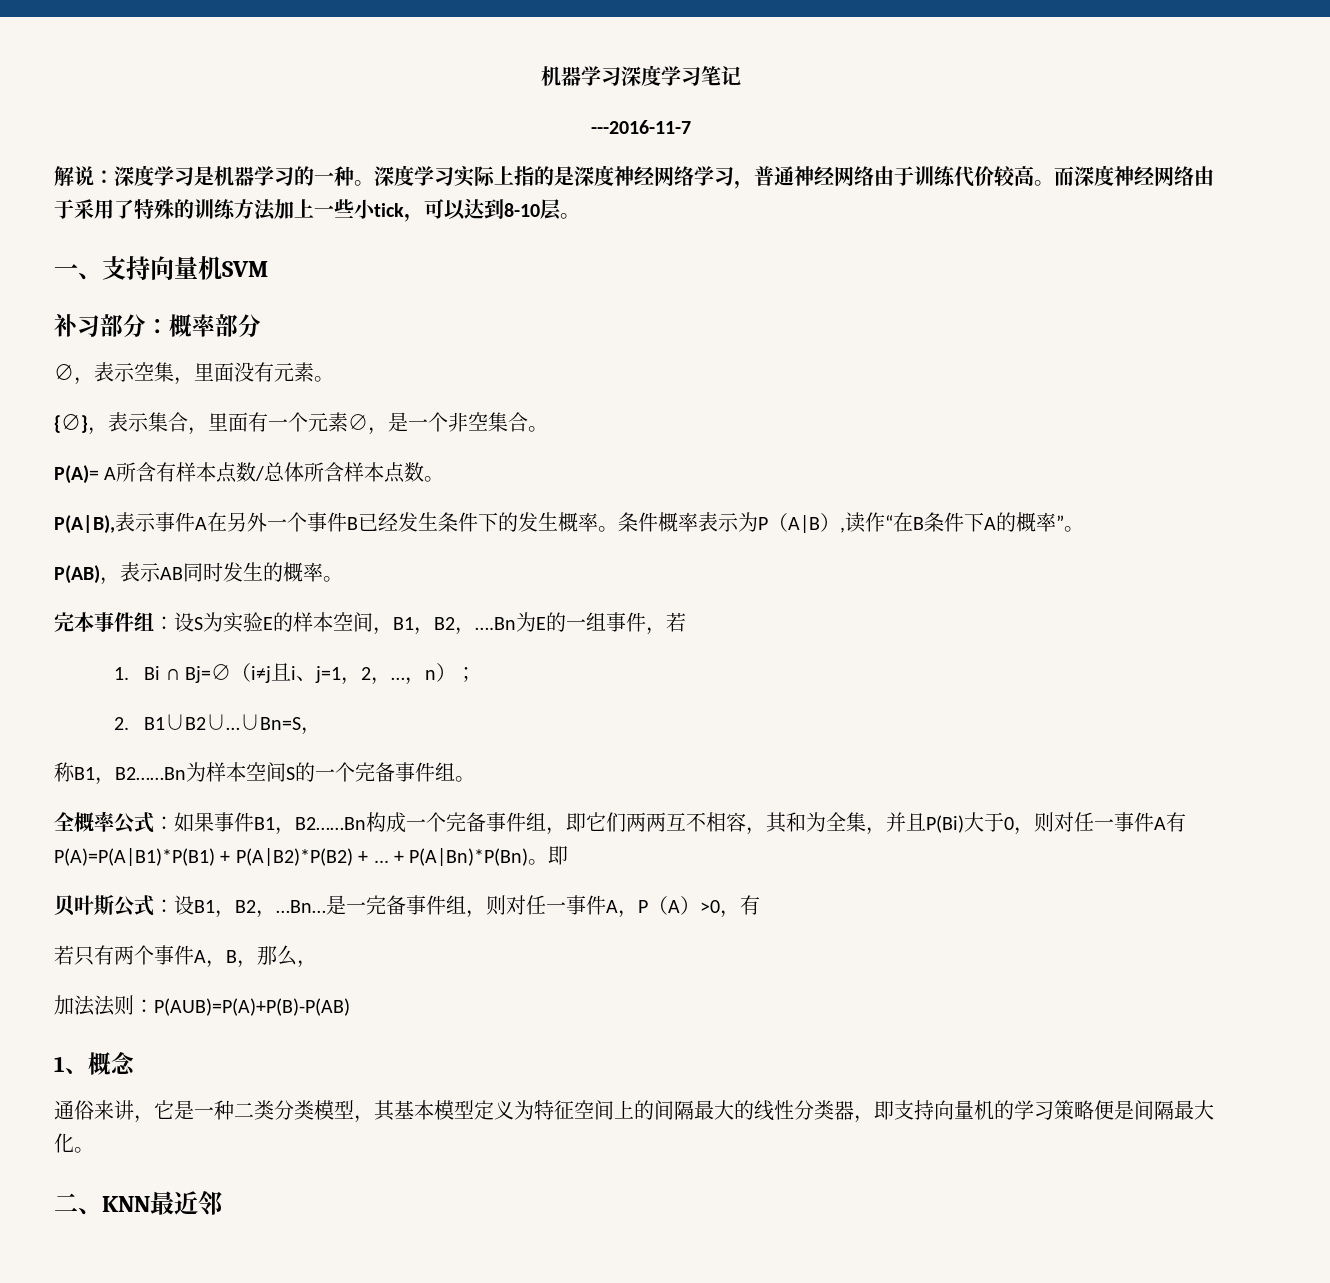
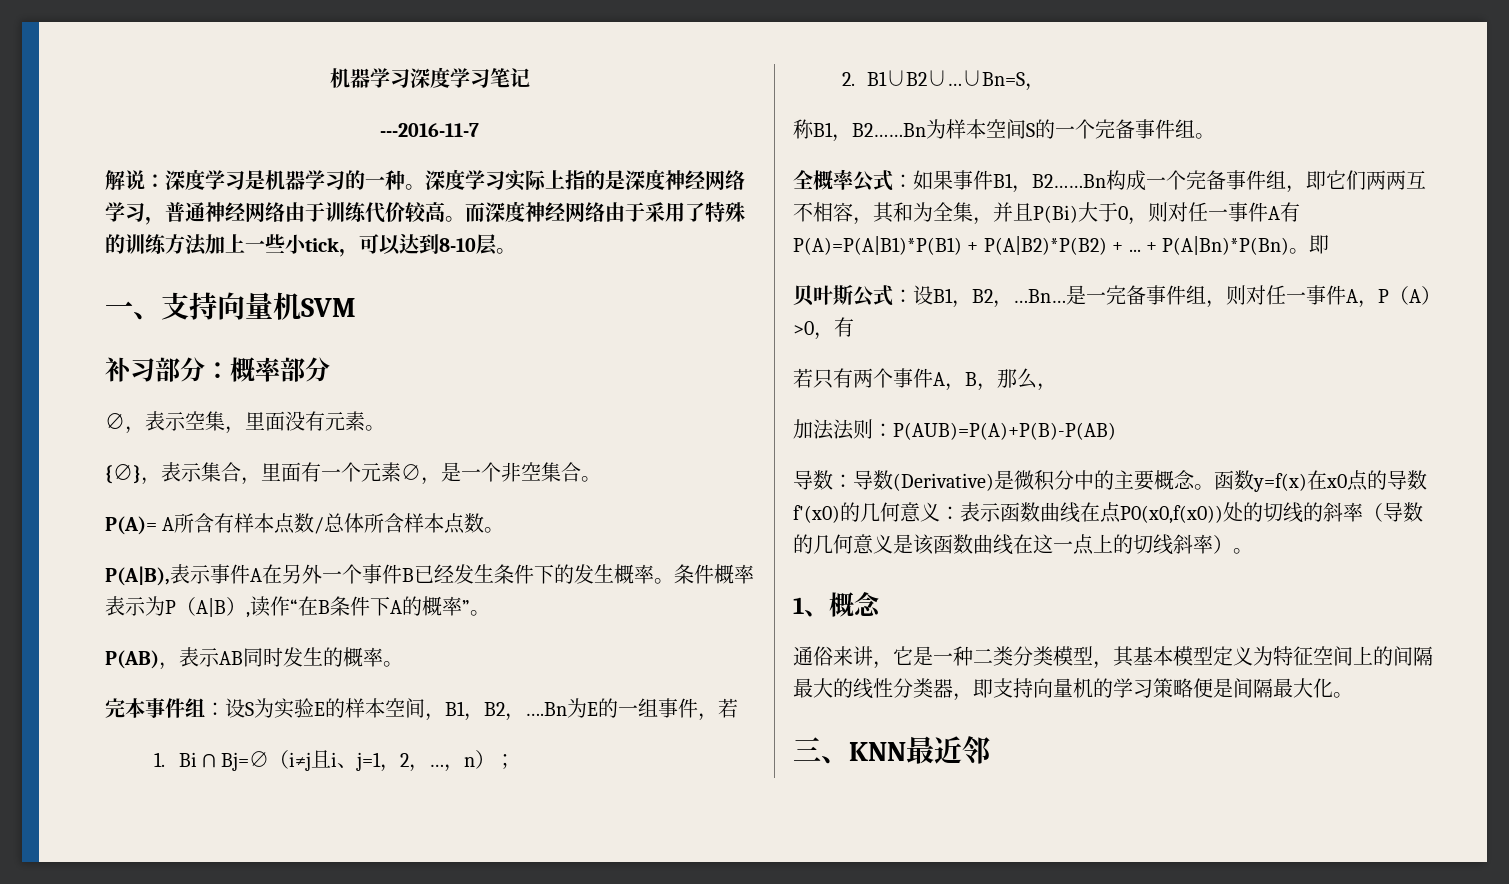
+ 导数：导数(Derivative)是微积分中的主要概念。函数y=f(x)在x0点的导数f'(x0)的几何意义：表示函数曲线在点P0(x0,f(x0))处的切线的斜率（导数的几何意义是该函数曲线在这一点上的切线斜率）。
- 二、KNN最近邻
+ 三、KNN最近邻

